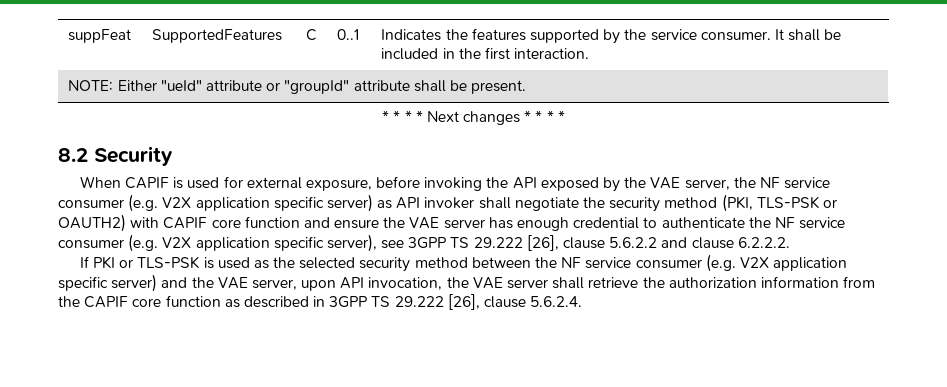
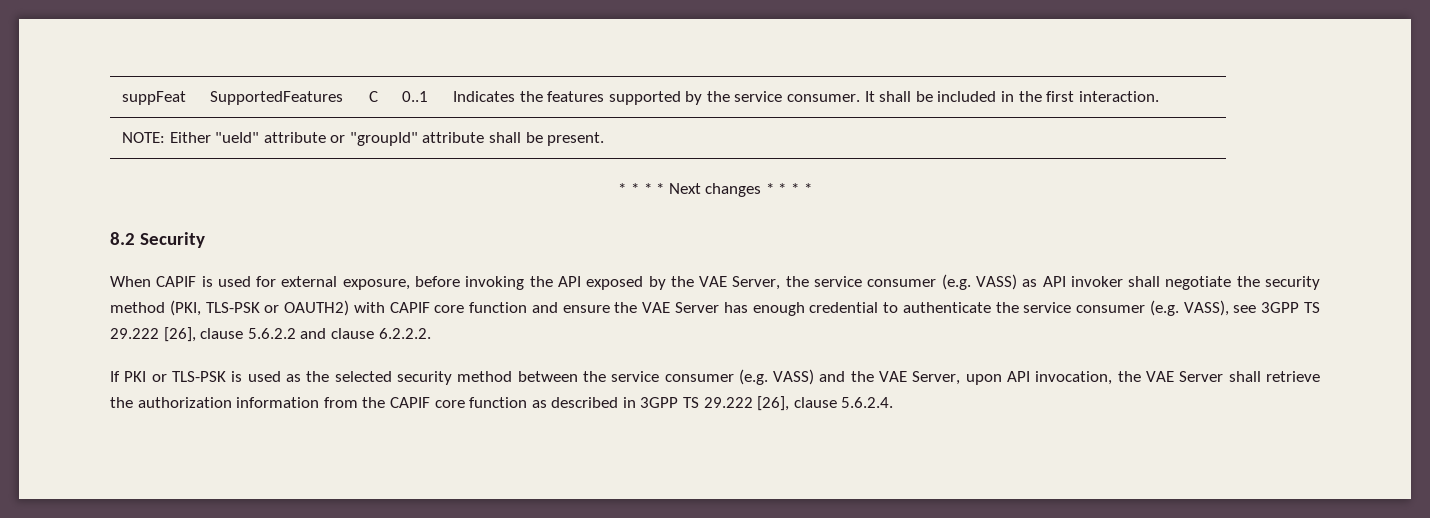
- When CAPIF is used for external exposure, before invoking the API exposed by the VAE server, the NF service consumer (e.g. V2X application specific server) as API invoker shall negotiate the security method (PKI, TLS-PSK or OAUTH2) with CAPIF core function and ensure the VAE server has enough credential to authenticate the NF service consumer (e.g. V2X application specific server), see 3GPP TS 29.222 [26], clause 5.6.2.2 and clause 6.2.2.2.
+ When CAPIF is used for external exposure, before invoking the API exposed by the VAE Server, the service consumer (e.g. VASS) as API invoker shall negotiate the security method (PKI, TLS-PSK or OAUTH2) with CAPIF core function and ensure the VAE Server has enough credential to authenticate the service consumer (e.g. VASS), see 3GPP TS 29.222 [26], clause 5.6.2.2 and clause 6.2.2.2.
- If PKI or TLS-PSK is used as the selected security method between the NF service consumer (e.g. V2X application specific server) and the VAE server, upon API invocation, the VAE server shall retrieve the authorization information from the CAPIF core function as described in 3GPP TS 29.222 [26], clause 5.6.2.4.
+ If PKI or TLS-PSK is used as the selected security method between the service consumer (e.g. VASS) and the VAE Server, upon API invocation, the VAE Server shall retrieve the authorization information from the CAPIF core function as described in 3GPP TS 29.222 [26], clause 5.6.2.4.

